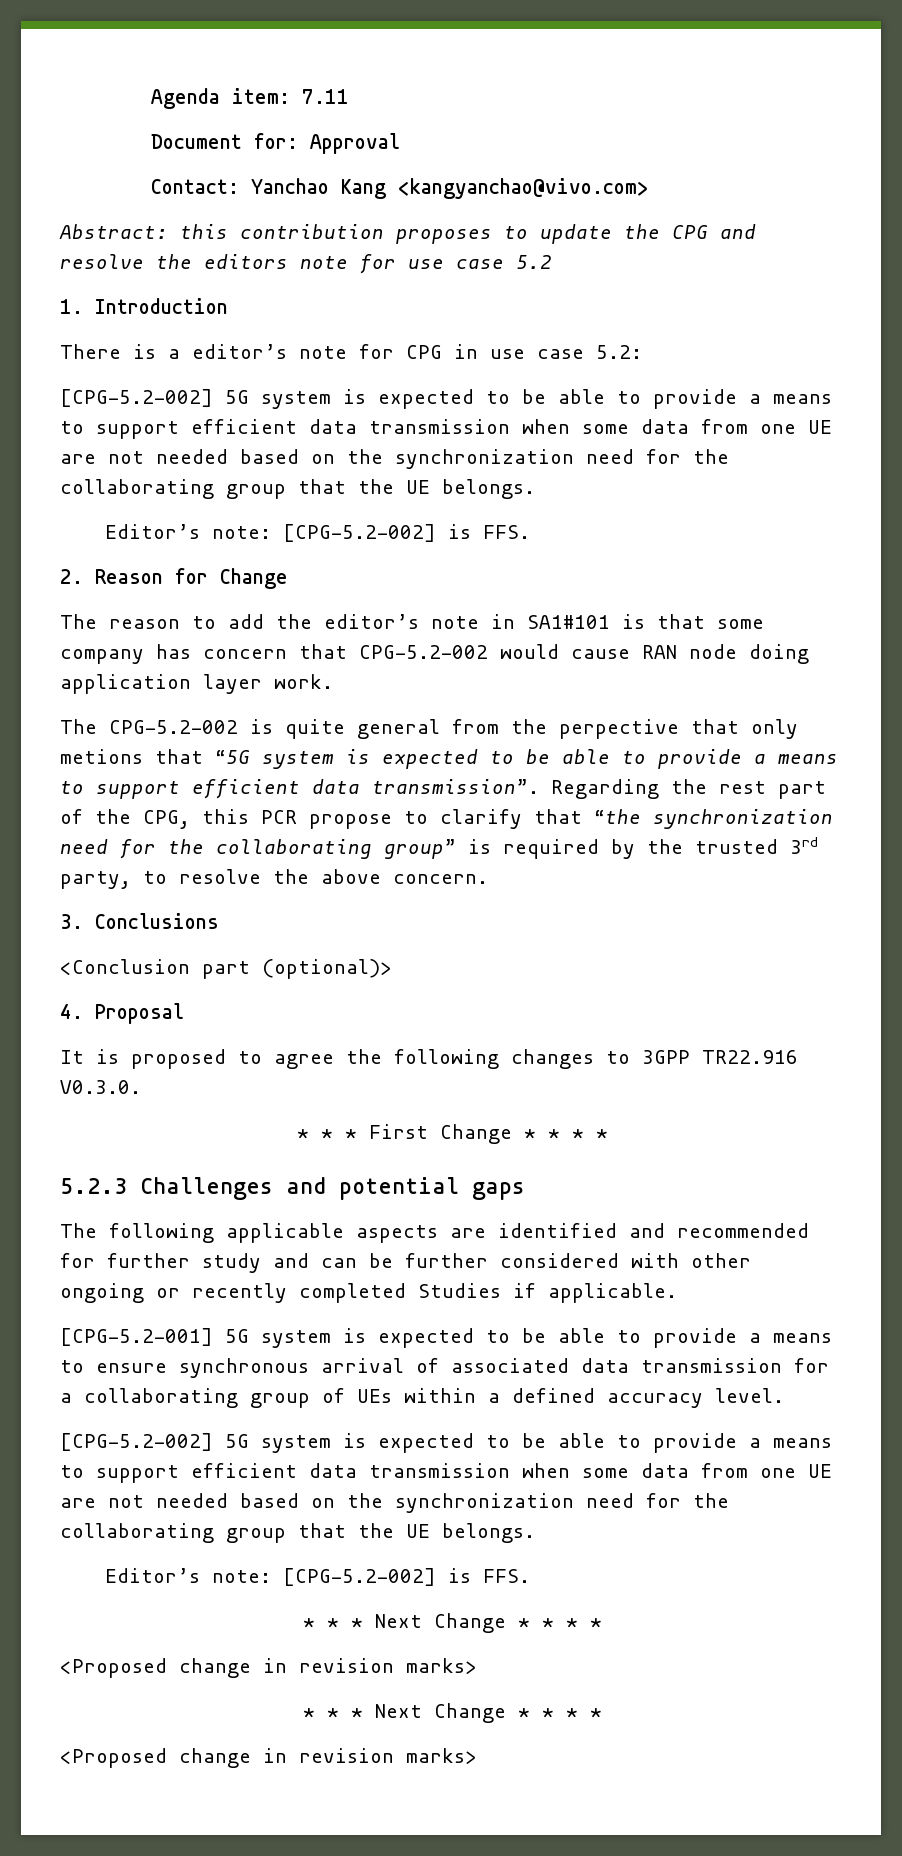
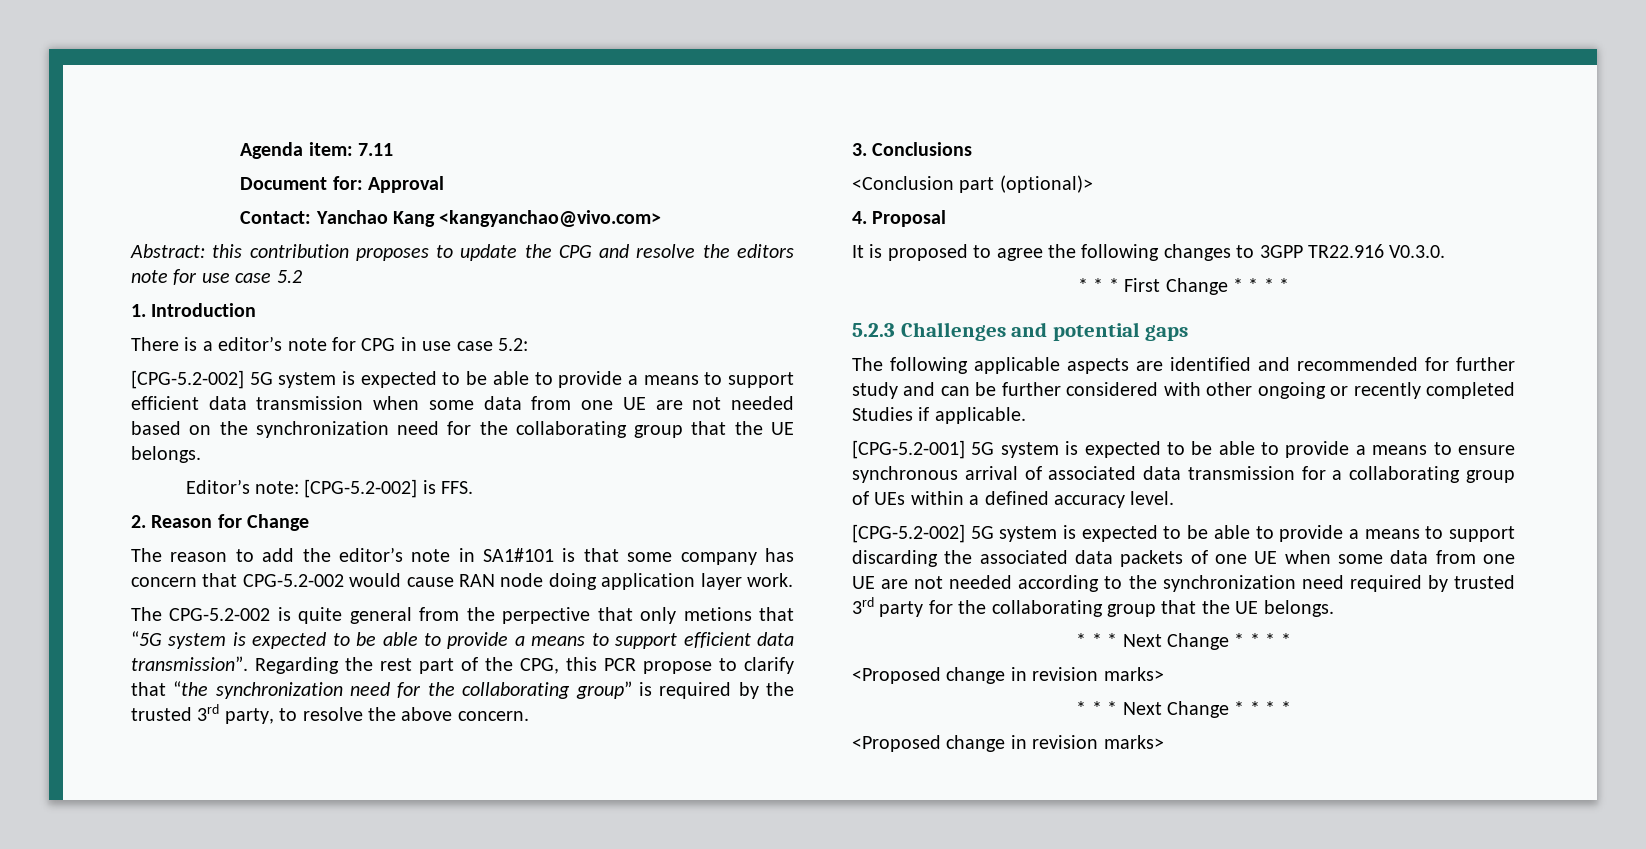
  [CPG-5.2-001] 5G system is expected to be able to provide a means to ensure synchronous arrival of associated data transmission for a collaborating group of UEs within a defined accuracy level.
- [CPG-5.2-002] 5G system is expected to be able to provide a means to support efficient data transmission when some data from one UE are not needed based on the synchronization need for the collaborating group that the UE belongs.
- Editor’s note: [CPG-5.2-002] is FFS.
+ [CPG-5.2-002] 5G system is expected to be able to provide a means to support discarding the associated data packets of one UE when some data from one UE are not needed according to the synchronization need required by trusted 3rd party for the collaborating group that the UE belongs.

